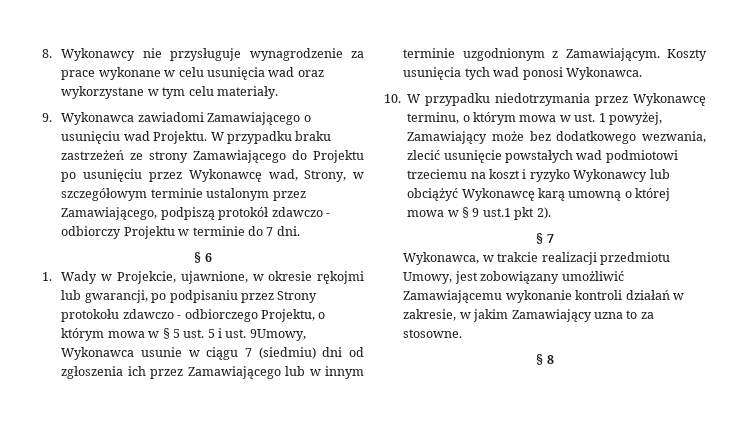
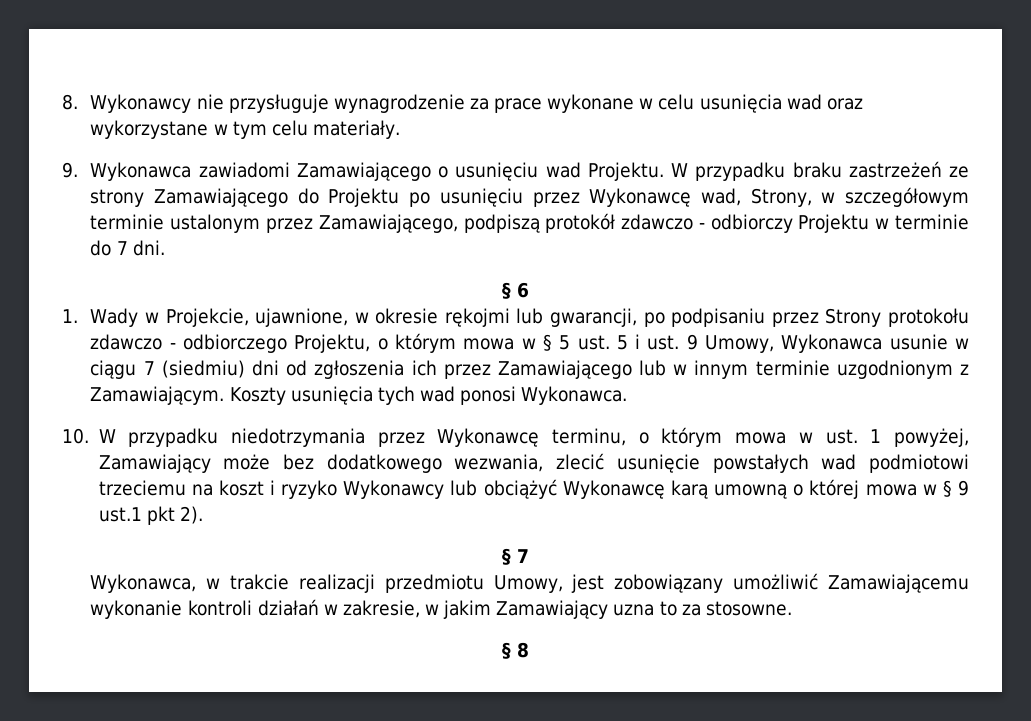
- 1. Wady w Projekcie, ujawnione, w okresie rękojmi lub gwarancji, po podpisaniu przez Strony protokołu zdawczo - odbiorczego Projektu, o którym mowa w § 5 ust. 5 i ust. 9Umowy, Wykonawca usunie w ciągu 7 (siedmiu) dni od zgłoszenia ich przez Zamawiającego lub w innym terminie uzgodnionym z Zamawiającym.
+ 1. Wady w Projekcie, ujawnione, w okresie rękojmi lub gwarancji, po podpisaniu przez Strony protokołu zdawczo - odbiorczego Projektu, o którym mowa w § 5 ust. 5 i ust. 9 Umowy, Wykonawca usunie w ciągu 7 (siedmiu) dni od zgłoszenia ich przez Zamawiającego lub w innym terminie uzgodnionym z Zamawiającym.

